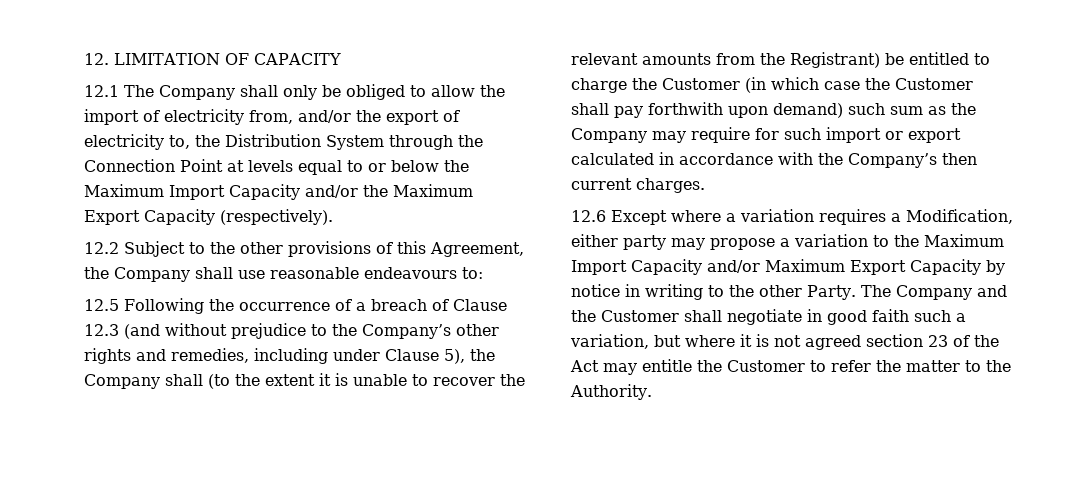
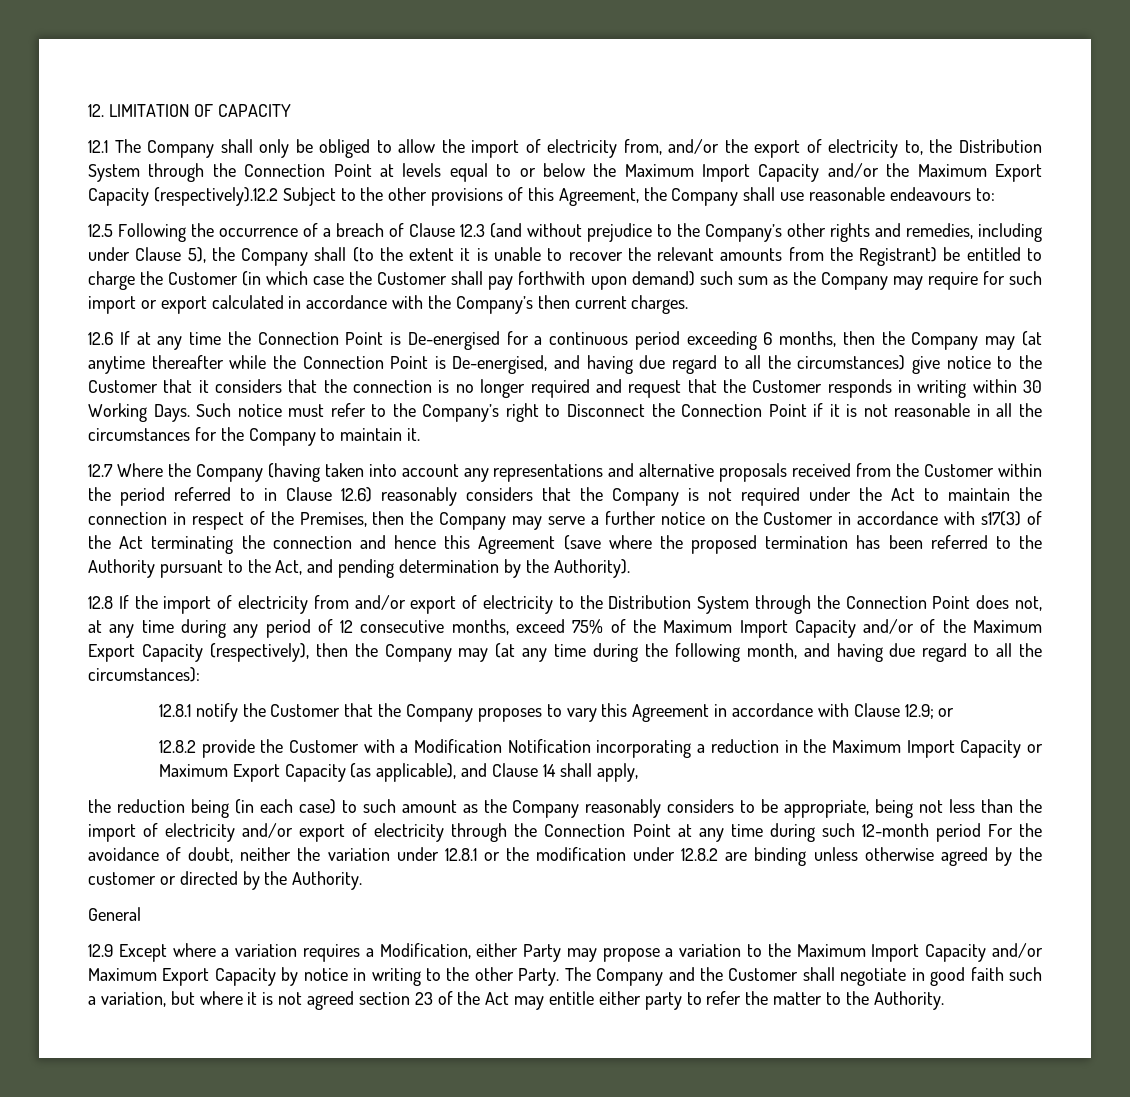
- 12.1 The Company shall only be obliged to allow the import of electricity from, and/or the export of electricity to, the Distribution System through the Connection Point at levels equal to or below the Maximum Import Capacity and/or the Maximum Export Capacity (respectively).
- 12.2 Subject to the other provisions of this Agreement, the Company shall use reasonable endeavours to:
+ 12.1 The Company shall only be obliged to allow the import of electricity from, and/or the export of electricity to, the Distribution System through the Connection Point at levels equal to or below the Maximum Import Capacity and/or the Maximum Export Capacity (respectively).12.2 Subject to the other provisions of this Agreement, the Company shall use reasonable endeavours to:
- 12.6 Except where a variation requires a Modification, either party may propose a variation to the Maximum Import Capacity and/or Maximum Export Capacity by notice in writing to the other Party.
+ 12.6 If at any time the Connection Point is De-energised for a continuous period exceeding 6 months, then the Company may (at anytime thereafter while the Connection Point is De-energised, and having due regard to all the circumstances) give notice to the Customer that it considers that the connection is no longer required and request that the Customer responds in writing within 30 Working Days. Such notice must refer to the Company’s right to Disconnect the Connection Point if it is not reasonable in all the circumstances for the Company to maintain it.
+ 12.7 Where the Company (having taken into account any representations and alternative proposals received from the Customer within the period referred to in Clause 12.6) reasonably considers that the Company is not required under the Act to maintain the connection in respect of the Premises, then the Company may serve a further notice on the Customer in accordance with s17(3) of the Act terminating the connection and hence this Agreement (save where the proposed termination has been referred to the Authority pursuant to the Act, and pending determination by the Authority).
+ 12.8 If the import of electricity from and/or export of electricity to the Distribution System through the Connection Point does not, at any time during any period of 12 consecutive months, exceed 75% of the Maximum Import Capacity and/or of the Maximum Export Capacity (respectively), then the Company may (at any time during the following month, and having due regard to all the circumstances):
+ 12.8.1 notify the Customer that the Company proposes to vary this Agreement in accordance with Clause 12.9; or
+ 12.8.2 provide the Customer with a Modification Notification incorporating a reduction in the Maximum Import Capacity or Maximum Export Capacity (as applicable), and Clause 14 shall apply,
+ the reduction being (in each case) to such amount as the Company reasonably considers to be appropriate, being not less than the import of electricity and/or export of electricity through the Connection Point at any time during such 12-month period For the avoidance of doubt, neither the variation under 12.8.1 or the modification under 12.8.2 are binding unless otherwise agreed by the customer or directed by the Authority.
+ General
+ 12.9 Except where a variation requires a Modification, either Party may propose a variation to the Maximum Import Capacity and/or Maximum Export Capacity by notice in writing to the other Party.
- The Company and the Customer shall negotiate in good faith such a variation, but where it is not agreed section 23 of the Act may entitle the Customer to refer the matter to the Authority.
+ The Company and the Customer shall negotiate in good faith such a variation, but where it is not agreed section 23 of the Act may entitle either party to refer the matter to the Authority.

